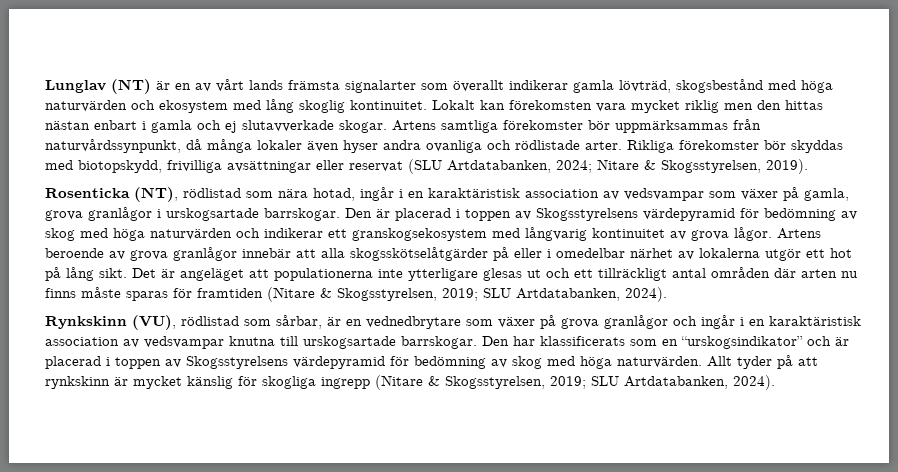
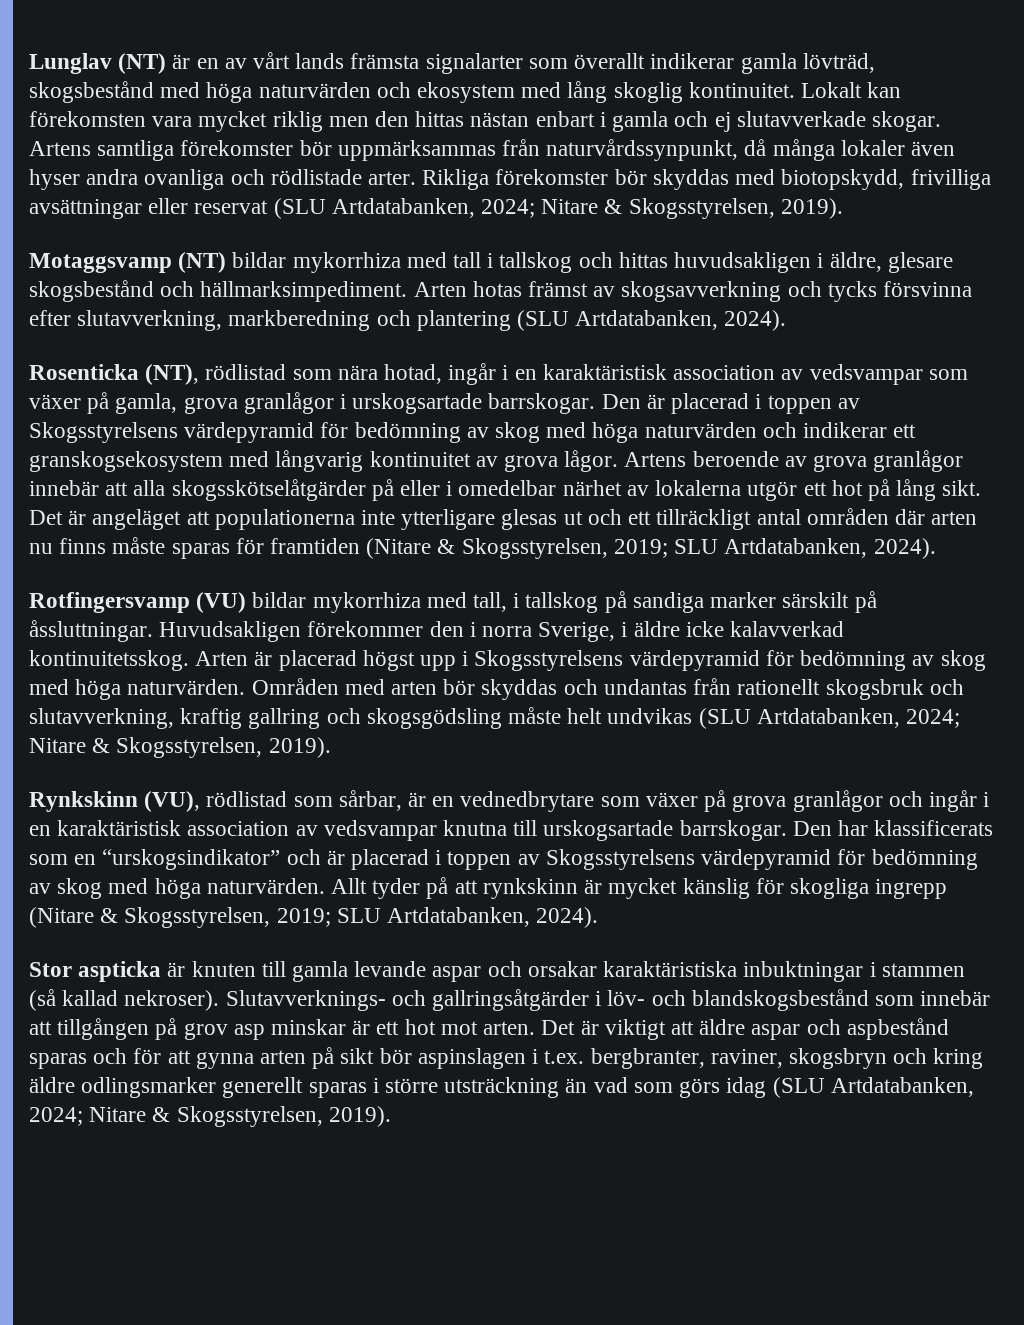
+ Motaggsvamp (NT) bildar mykorrhiza med tall i tallskog och hittas huvudsakligen i äldre, glesare skogsbestånd och hällmarksimpediment. Arten hotas främst av skogsavverkning och tycks försvinna efter slutavverkning, markberedning och plantering (SLU Artdatabanken, 2024).
+ Rotfingersvamp (VU) bildar mykorrhiza med tall, i tallskog på sandiga marker särskilt på åssluttningar. Huvudsakligen förekommer den i norra Sverige, i äldre icke kalavverkad kontinuitetsskog. Arten är placerad högst upp i Skogsstyrelsens värdepyramid för bedömning av skog med höga naturvärden. Områden med arten bör skyddas och undantas från rationellt skogsbruk och slutavverkning, kraftig gallring och skogsgödsling måste helt undvikas (SLU Artdatabanken, 2024; Nitare & Skogsstyrelsen, 2019).
+ Stor aspticka är knuten till gamla levande aspar och orsakar karaktäristiska inbuktningar i stammen (så kallad nekroser). Slutavverknings- och gallringsåtgärder i löv- och blandskogsbestånd som innebär att tillgången på grov asp minskar är ett hot mot arten. Det är viktigt att äldre aspar och aspbestånd sparas och för att gynna arten på sikt bör aspinslagen i t.ex. bergbranter, raviner, skogsbryn och kring äldre odlingsmarker generellt sparas i större utsträckning än vad som görs idag (SLU Artdatabanken, 2024; Nitare & Skogsstyrelsen, 2019).

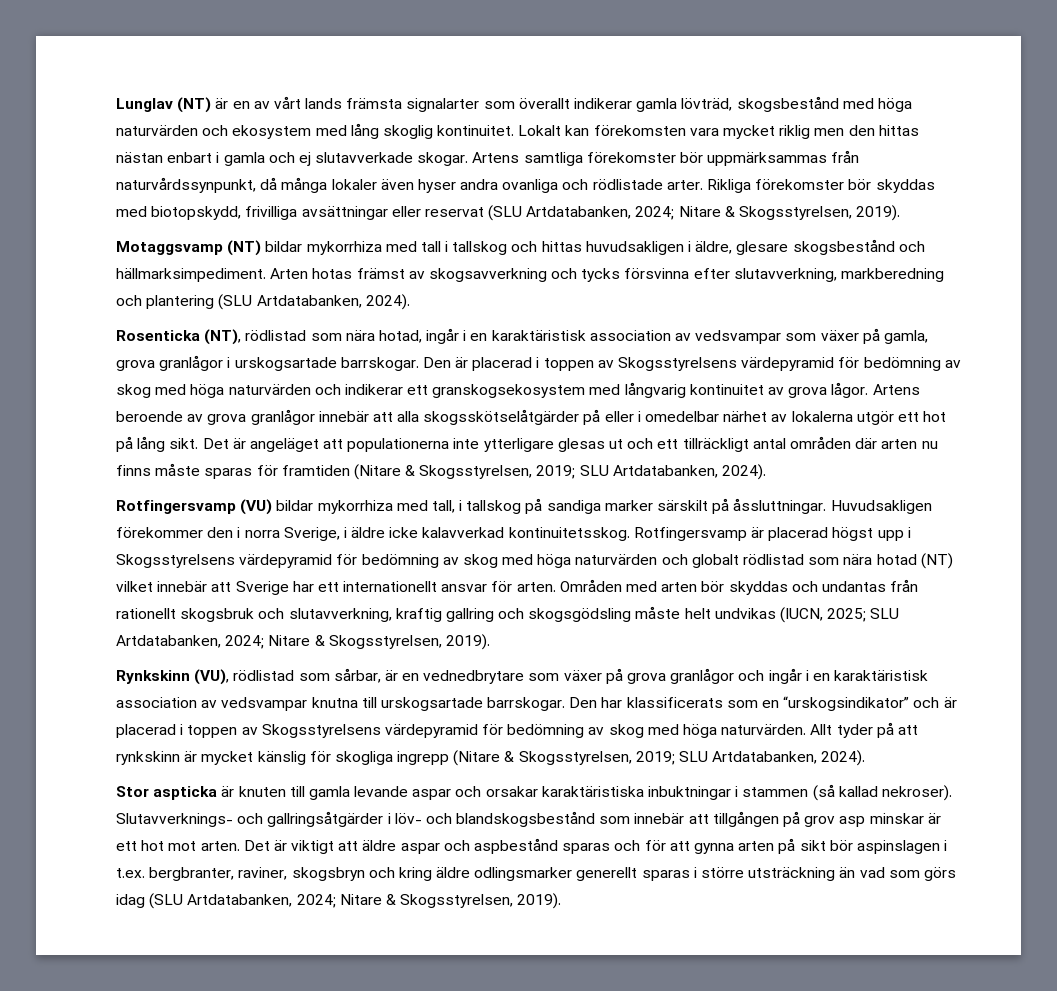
- Arten är placerad högst upp i Skogsstyrelsens värdepyramid för bedömning av skog med höga naturvärden.
+ Rotfingersvamp är placerad högst upp i Skogsstyrelsens värdepyramid för bedömning av skog med höga naturvärden och globalt rödlistad som nära hotad (NT) vilket innebär att Sverige har ett internationellt ansvar för arten.
- Områden med arten bör skyddas och undantas från rationellt skogsbruk och slutavverkning, kraftig gallring och skogsgödsling måste helt undvikas (SLU Artdatabanken, 2024; Nitare & Skogsstyrelsen, 2019).
+ Områden med arten bör skyddas och undantas från rationellt skogsbruk och slutavverkning, kraftig gallring och skogsgödsling måste helt undvikas (IUCN, 2025; SLU Artdatabanken, 2024; Nitare & Skogsstyrelsen, 2019).

